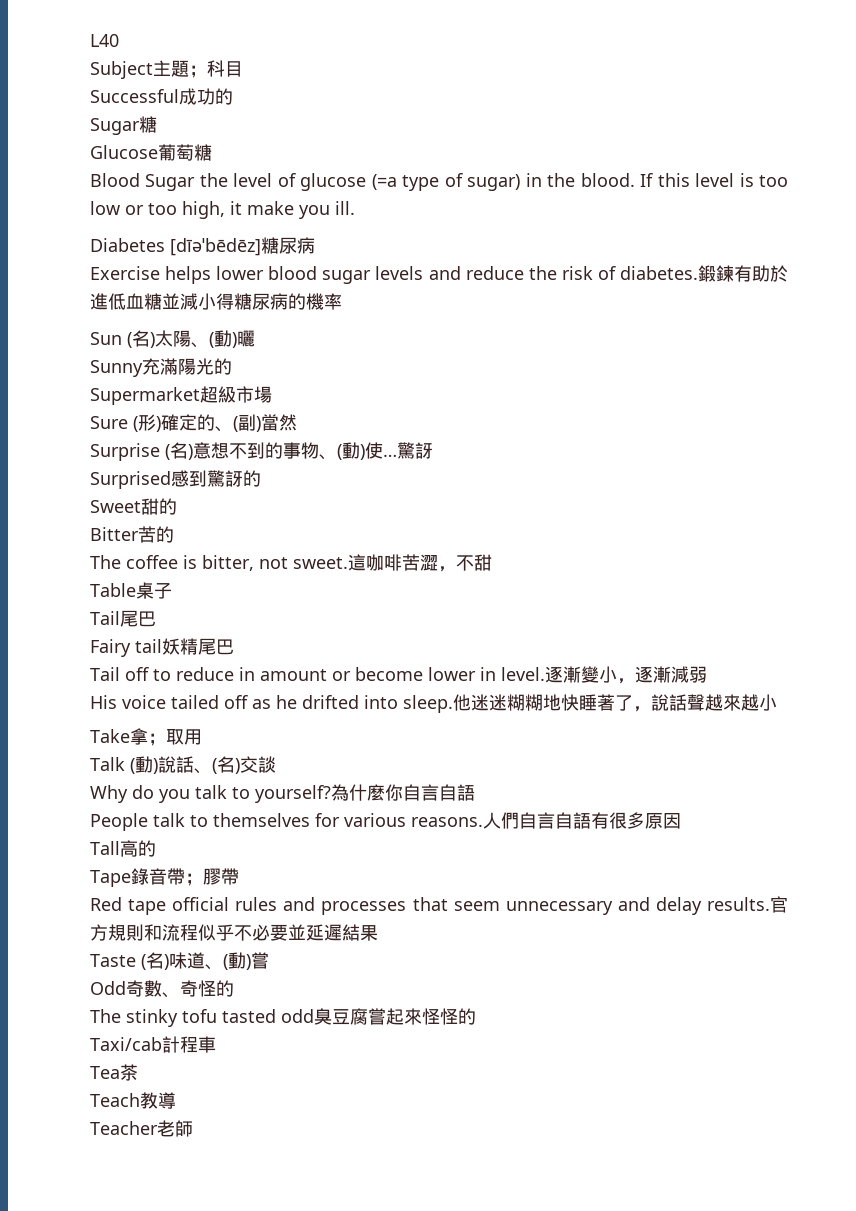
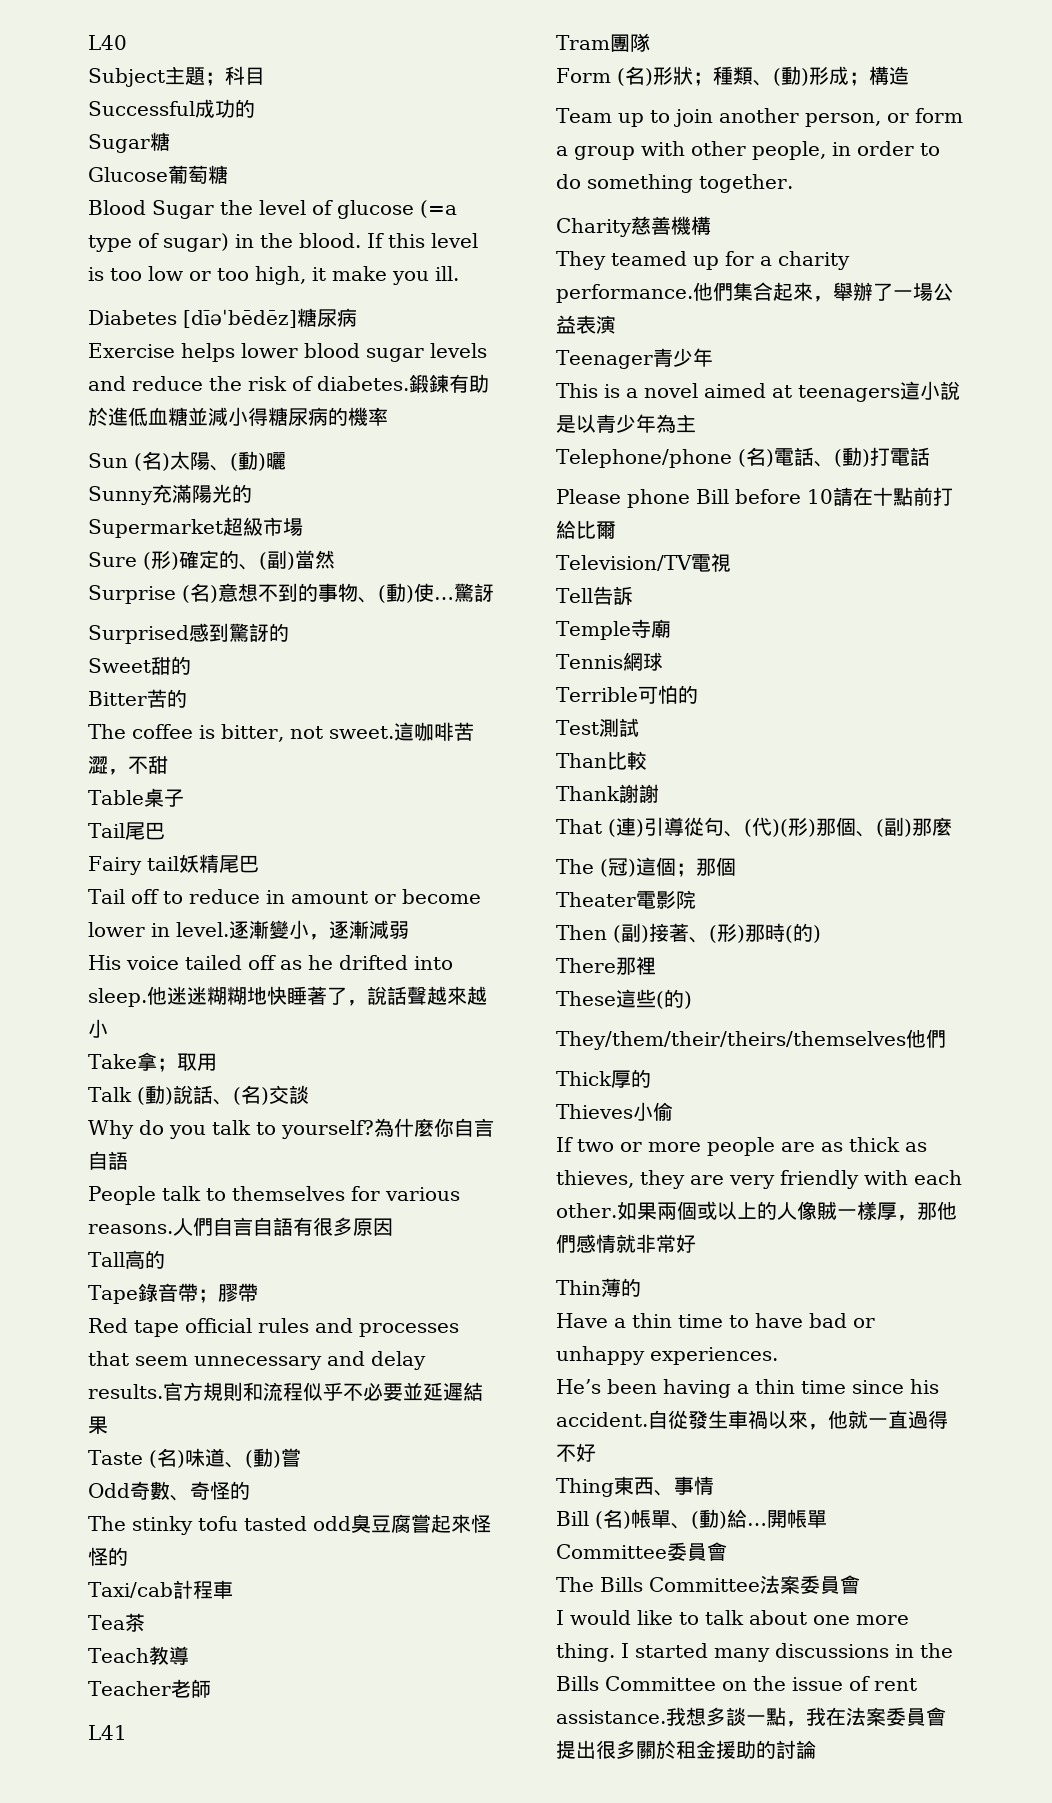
+ L41
+ Tram團隊
+ Form (名)形狀；種類、(動)形成；構造
+ Team up to join another person, or form a group with other people, in order to do something together.
+ Charity慈善機構
+ They teamed up for a charity performance.他們集合起來，舉辦了一場公益表演
+ Teenager青少年
+ This is a novel aimed at teenagers這小說是以青少年為主
+ Telephone/phone (名)電話、(動)打電話
+ Please phone Bill before 10請在十點前打給比爾
+ Television/TV電視
+ Tell告訴
+ Temple寺廟
+ Tennis網球
+ Terrible可怕的
+ Test測試
+ Than比較
+ Thank謝謝
+ That (連)引導從句、(代)(形)那個、(副)那麼
+ The (冠)這個；那個
+ Theater電影院
+ Then (副)接著、(形)那時(的)
+ There那裡
+ These這些(的)
+ They/them/their/theirs/themselves他們
+ Thick厚的
+ Thieves小偷
+ If two or more people are as thick as thieves, they are very friendly with each other.如果兩個或以上的人像賊一樣厚，那他們感情就非常好
+ Thin薄的
+ Have a thin time to have bad or unhappy experiences.
+ He’s been having a thin time since his accident.自從發生車禍以來，他就一直過得不好
+ Thing東西、事情
+ Bill (名)帳單、(動)給…開帳單
+ Committee委員會
+ The Bills Committee法案委員會
+ I would like to talk about one more thing. I started many discussions in the Bills Committee on the issue of rent assistance.我想多談一點，我在法案委員會提出很多關於租金援助的討論

